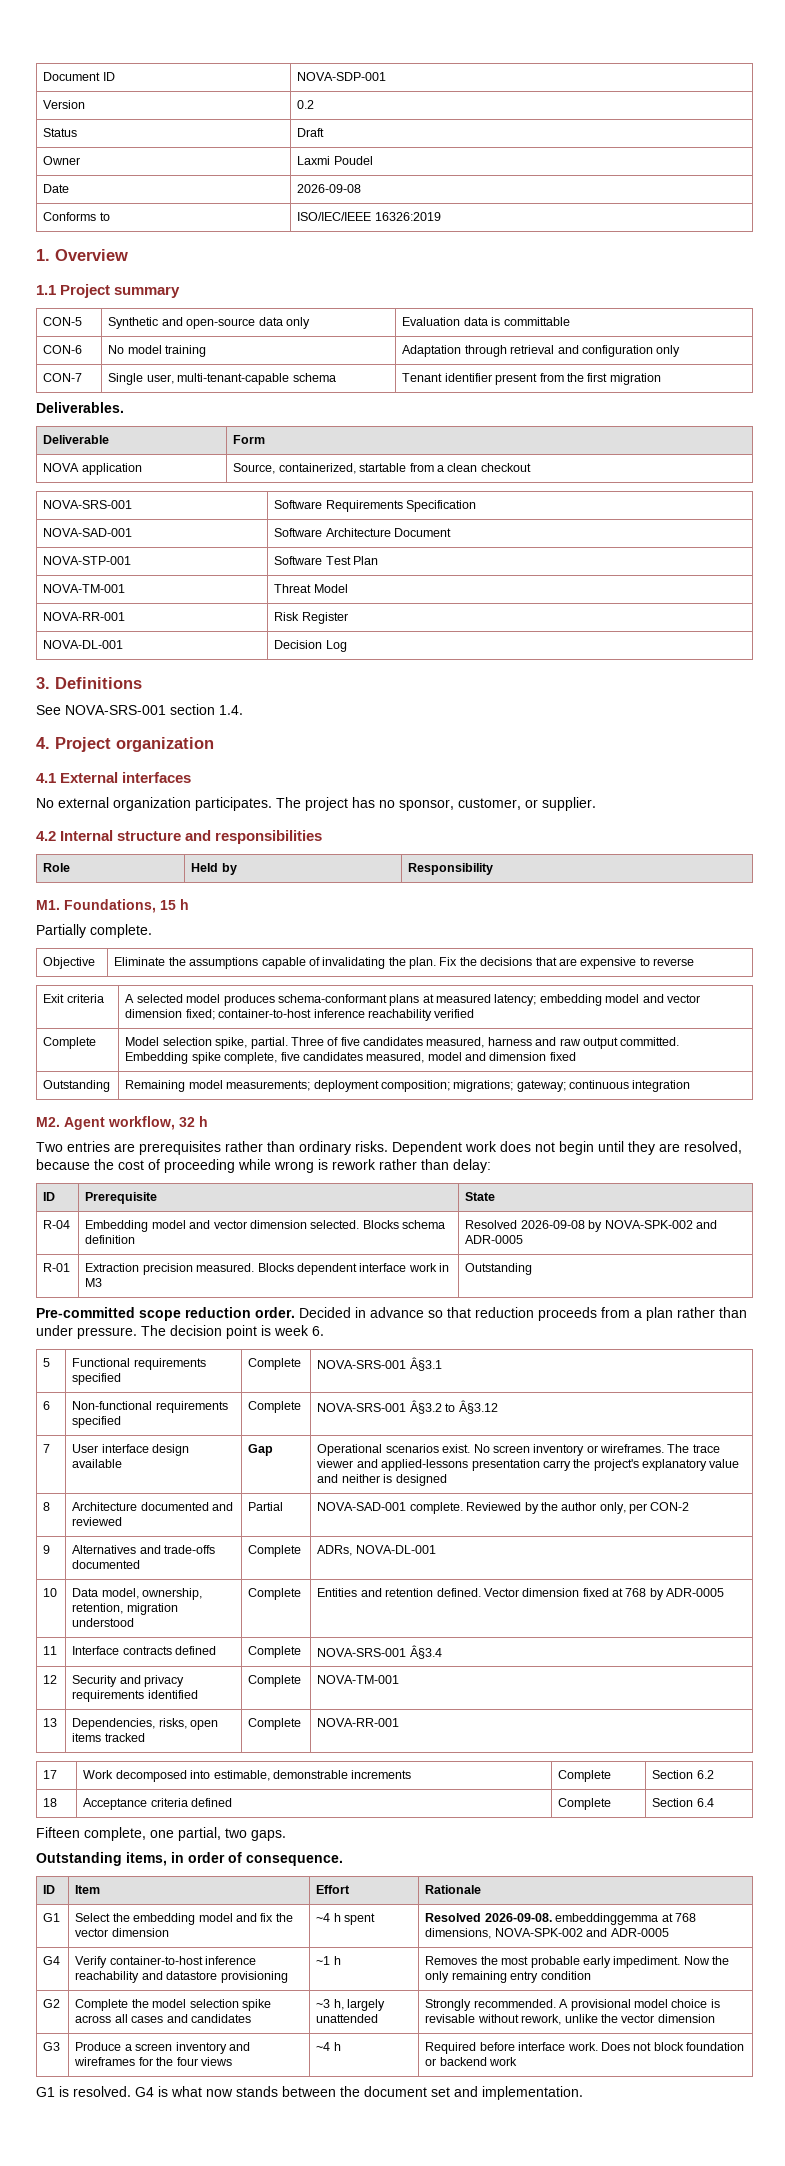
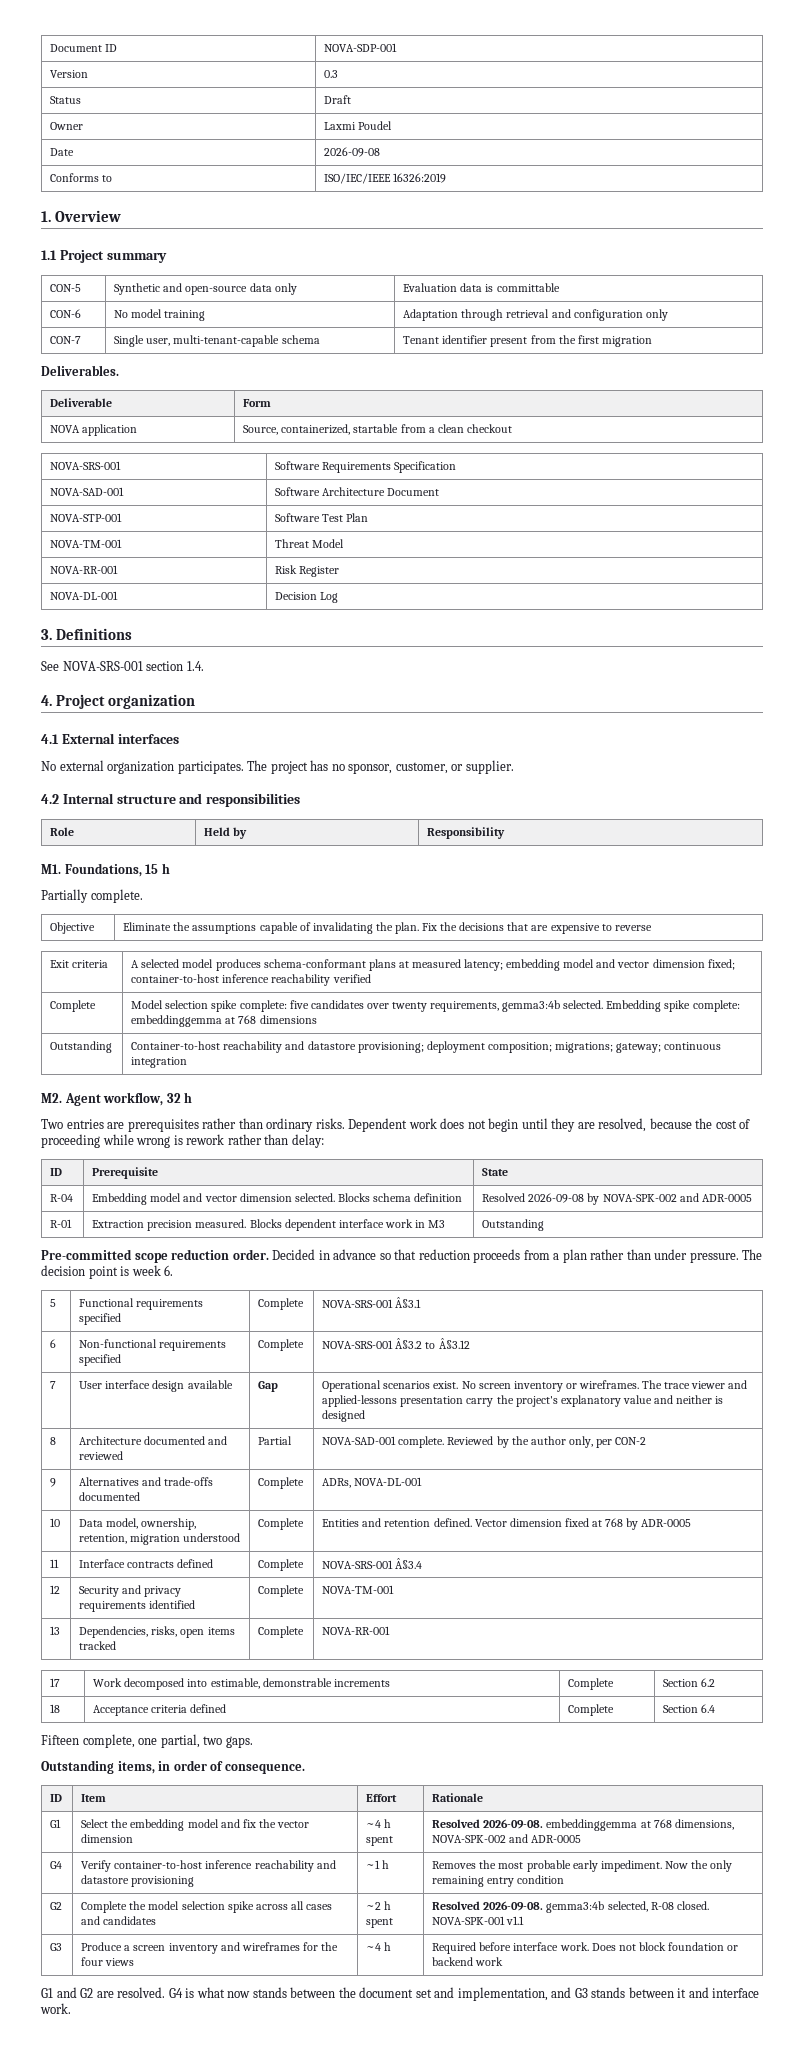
- Version | 0.2
+ Version | 0.3
- Complete | Model selection spike, partial. Three of five candidates measured, harness and raw output committed. Embedding spike complete, five candidates measured, model and dimension fixed
- Outstanding | Remaining model measurements; deployment composition; migrations; gateway; continuous integration
+ Complete | Model selection spike complete: five candidates over twenty requirements, gemma3:4b selected. Embedding spike complete: embeddinggemma at 768 dimensions
+ Outstanding | Container-to-host reachability and datastore provisioning; deployment composition; migrations; gateway; continuous integration
- G2 | Complete the model selection spike across all cases and candidates | ~3 h, largely unattended | Strongly recommended. A provisional model choice is revisable without rework, unlike the vector dimension
+ G2 | Complete the model selection spike across all cases and candidates | ~2 h spent | Resolved 2026-09-08. gemma3:4b selected, R-08 closed. NOVA-SPK-001 v1.1
- G1 is resolved.
+ G1 and G2 are resolved.
- G4 is what now stands between the document set and implementation.
+ G4 is what now stands between the document set and implementation, and G3 stands between it and interface work.

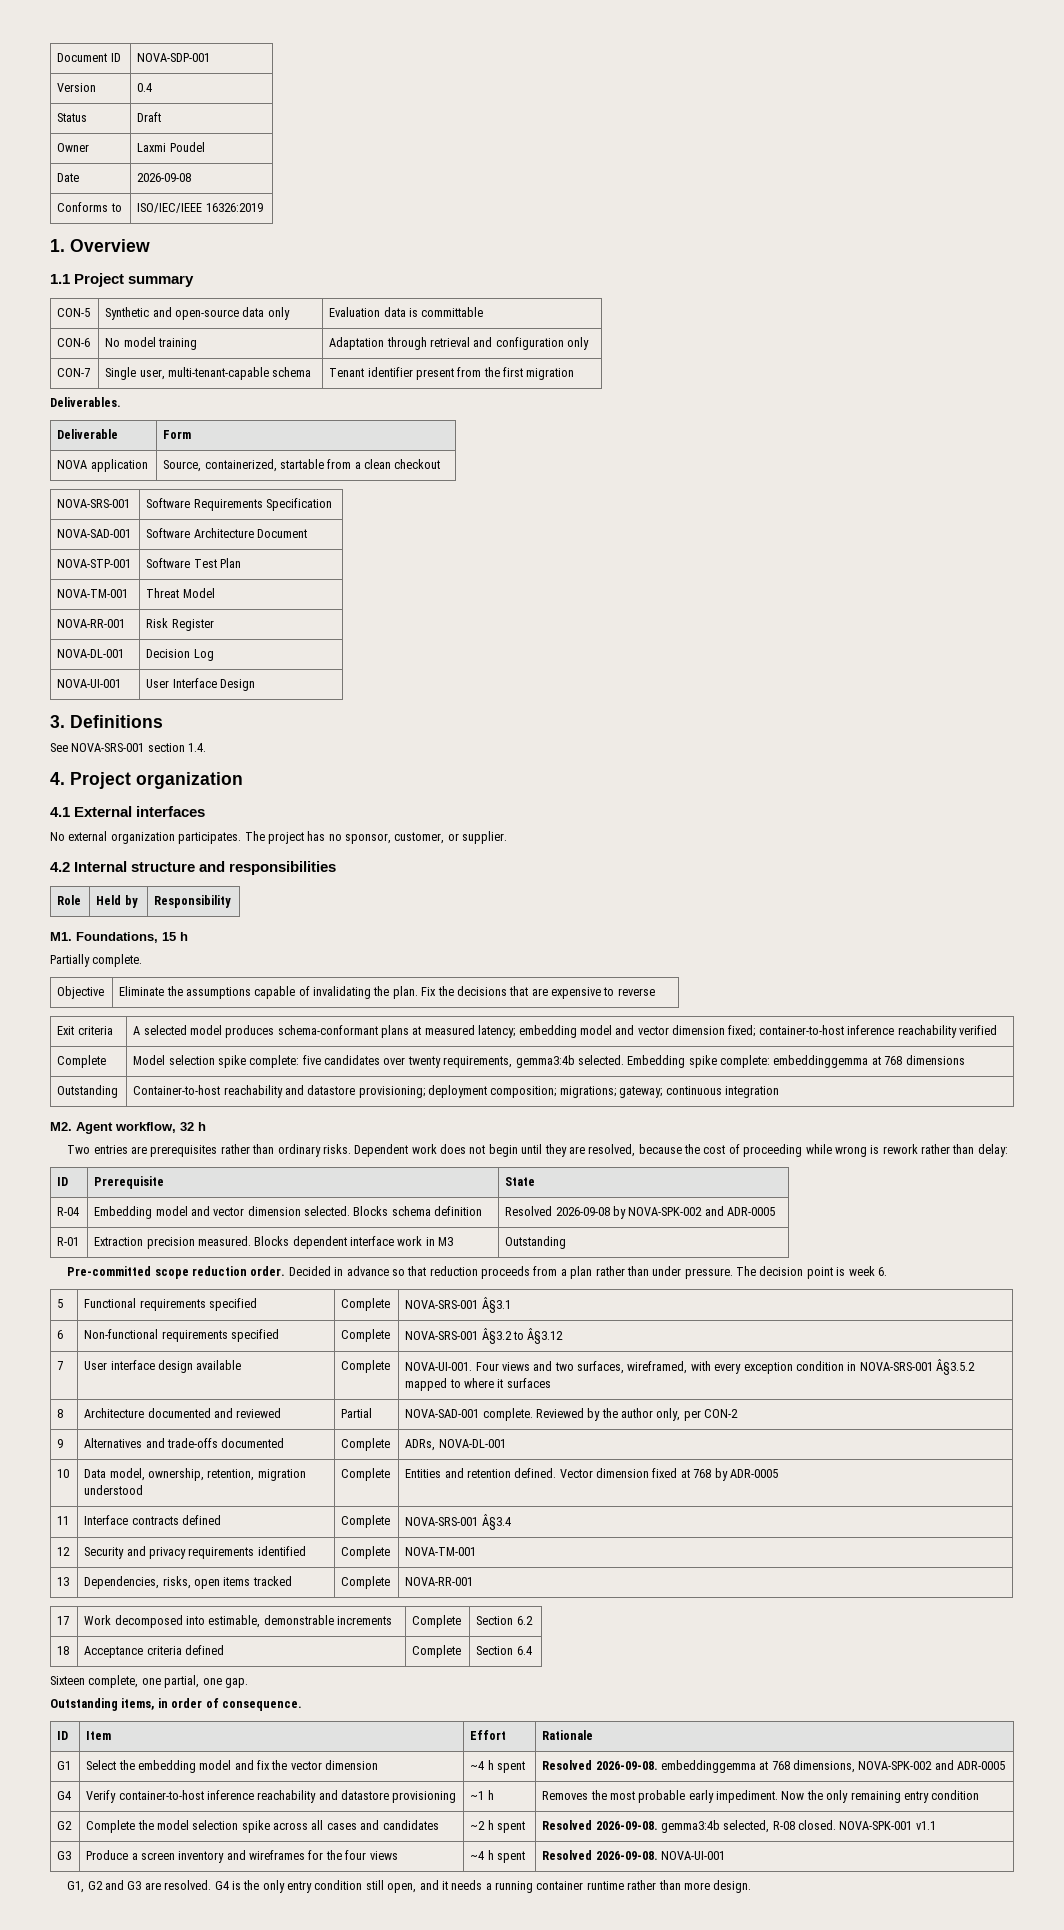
- Version | 0.3
+ Version | 0.4
+ NOVA-UI-001 | User Interface Design
- 7 | User interface design available | Gap | Operational scenarios exist. No screen inventory or wireframes. The trace viewer and applied-lessons presentation carry the project's explanatory value and neither is designed
+ 7 | User interface design available | Complete | NOVA-UI-001. Four views and two surfaces, wireframed, with every exception condition in NOVA-SRS-001 Â§3.5.2 mapped to where it surfaces
- Fifteen complete, one partial, two gaps.
+ Sixteen complete, one partial, one gap.
- G3 | Produce a screen inventory and wireframes for the four views | ~4 h | Required before interface work. Does not block foundation or backend work
- G1 and G2 are resolved. G4 is what now stands between the document set and implementation, and G3 stands between it and interface work.
+ G3 | Produce a screen inventory and wireframes for the four views | ~4 h spent | Resolved 2026-09-08. NOVA-UI-001
+ G1, G2 and G3 are resolved. G4 is the only entry condition still open, and it needs a running container runtime rather than more design.

